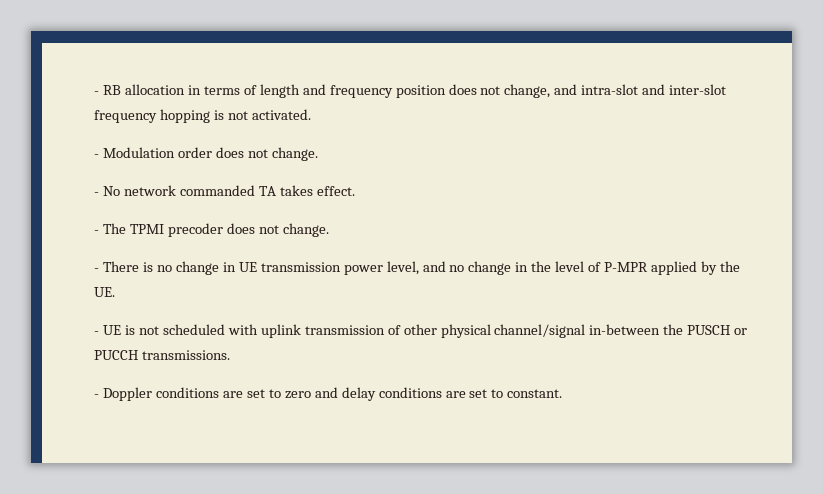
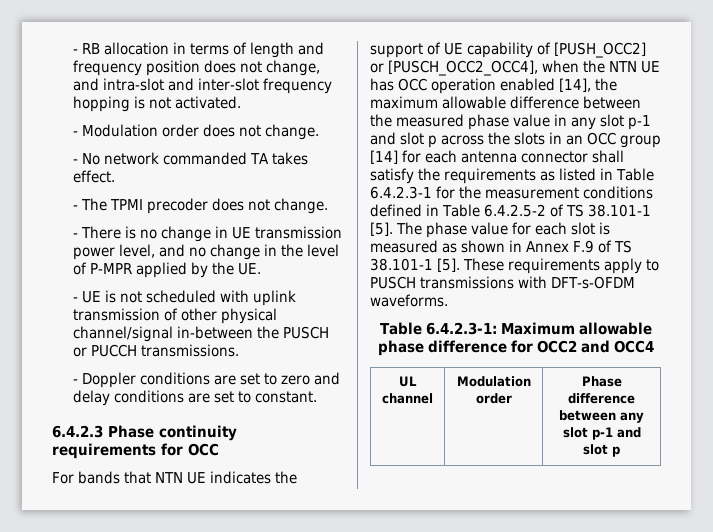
+ 6.4.2.3 Phase continuity requirements for OCC
+ For bands that NTN UE indicates the support of UE capability of [PUSH_OCC2] or [PUSCH_OCC2_OCC4], when the NTN UE has OCC operation enabled [14], the maximum allowable difference between the measured phase value in any slot p-1 and slot p across the slots in an OCC group [14] for each antenna connector shall satisfy the requirements as listed in Table 6.4.2.3-1 for the measurement conditions defined in Table 6.4.2.5-2 of TS 38.101-1 [5]. The phase value for each slot is measured as shown in Annex F.9 of TS 38.101-1 [5]. These requirements apply to PUSCH transmissions with DFT-s-OFDM waveforms.
+ Table 6.4.2.3-1: Maximum allowable phase difference for OCC2 and OCC4
+ UL channel | Modulation order | Phase difference between any slot p-1 and slot p

